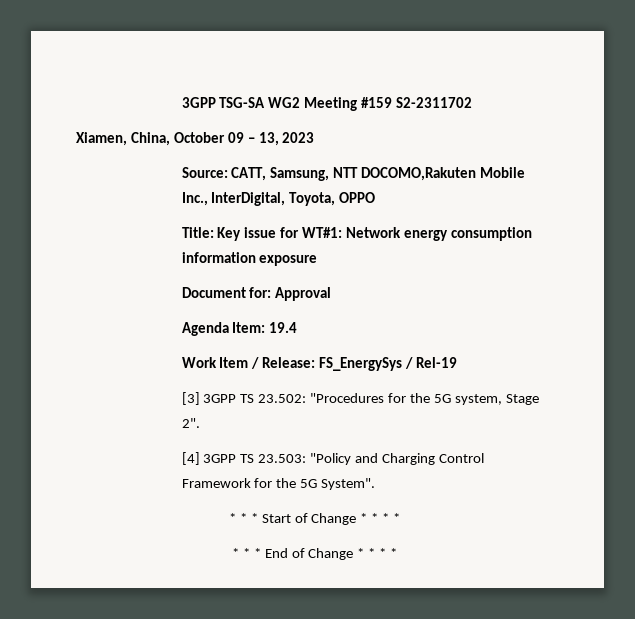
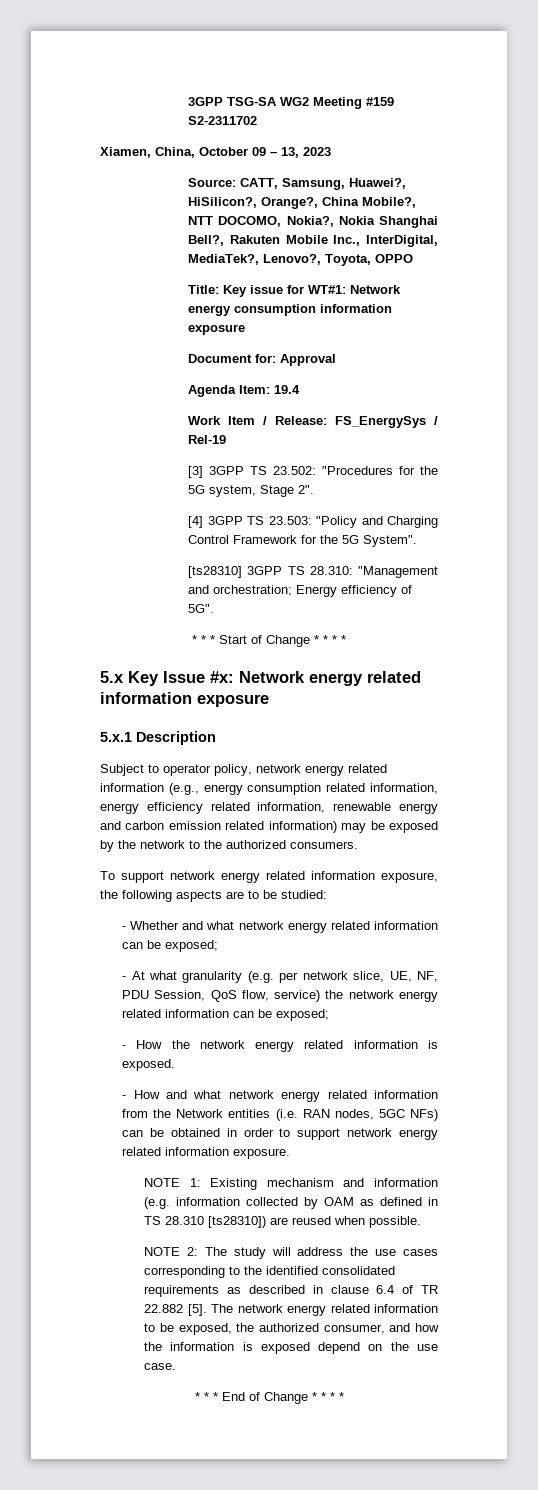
- Source: CATT, Samsung, NTT DOCOMO,Rakuten Mobile Inc., InterDigital, Toyota, OPPO
+ Source: CATT, Samsung, Huawei?, HiSilicon?, Orange?, China Mobile?, NTT DOCOMO, Nokia?, Nokia Shanghai Bell?, Rakuten Mobile Inc., InterDigital, MediaTek?, Lenovo?, Toyota, OPPO
+ [ts28310] 3GPP TS 28.310: "Management and orchestration; Energy efficiency of 5G".
+ 5.x Key Issue #x: Network energy related information exposure
+ 5.x.1 Description
+ Subject to operator policy, network energy related information (e.g., energy consumption related information, energy efficiency related information, renewable energy and carbon emission related information) may be exposed by the network to the authorized consumers.
+ To support network energy related information exposure, the following aspects are to be studied:
+ - Whether and what network energy related information can be exposed;
+ - At what granularity (e.g. per network slice, UE, NF, PDU Session, QoS flow, service) the network energy related information can be exposed;
+ - How the network energy related information is exposed.
+ - How and what network energy related information from the Network entities (i.e. RAN nodes, 5GC NFs) can be obtained in order to support network energy related information exposure.
+ NOTE 1: Existing mechanism and information (e.g. information collected by OAM as defined in TS 28.310 [ts28310]) are reused when possible.
+ NOTE 2: The study will address the use cases corresponding to the identified consolidated requirements as described in clause 6.4 of TR 22.882 [5]. The network energy related information to be exposed, the authorized consumer, and how the information is exposed depend on the use case.

